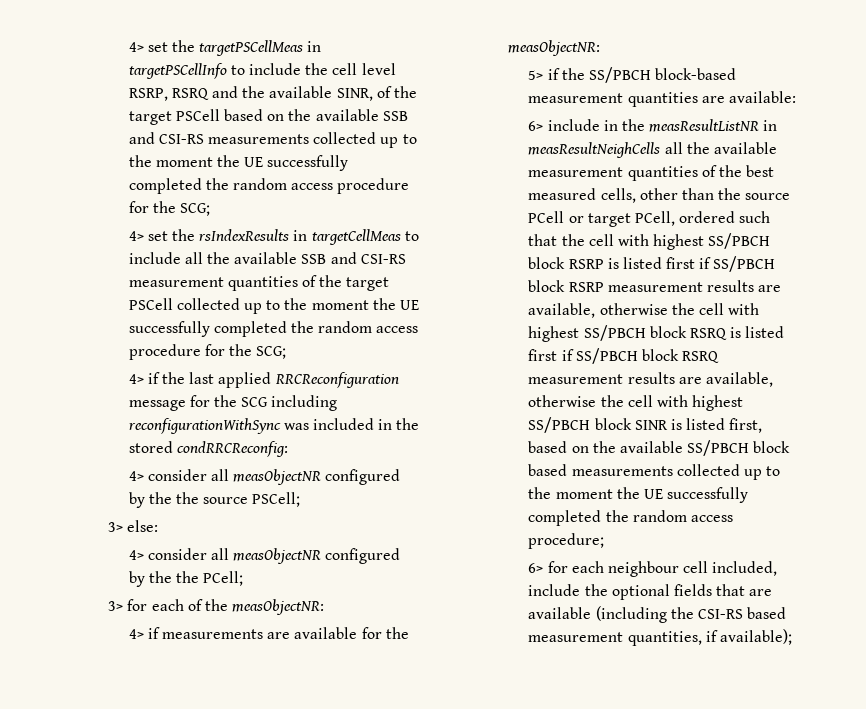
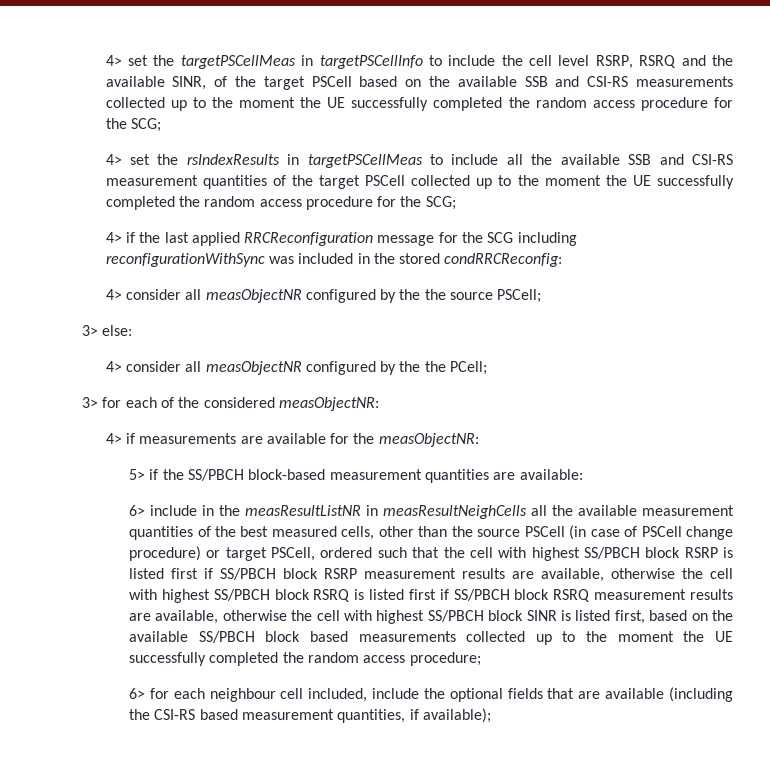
- 4> set the rsIndexResults in targetCellMeas to include all the available SSB and CSI-RS measurement quantities of the target PSCell collected up to the moment the UE successfully completed the random access procedure for the SCG;
+ 4> set the rsIndexResults in targetPSCellMeas to include all the available SSB and CSI-RS measurement quantities of the target PSCell collected up to the moment the UE successfully completed the random access procedure for the SCG;
- 3> for each of the measObjectNR:
+ 3> for each of the considered measObjectNR:
- 6> include in the measResultListNR in measResultNeighCells all the available measurement quantities of the best measured cells, other than the source PCell or target PCell, ordered such that the cell with highest SS/PBCH block RSRP is listed first if SS/PBCH block RSRP measurement results are available, otherwise the cell with highest SS/PBCH block RSRQ is listed first if SS/PBCH block RSRQ measurement results are available, otherwise the cell with highest SS/PBCH block SINR is listed first, based on the available SS/PBCH block based measurements collected up to the moment the UE successfully completed the random access procedure;
+ 6> include in the measResultListNR in measResultNeighCells all the available measurement quantities of the best measured cells, other than the source PSCell (in case of PSCell change procedure) or target PSCell, ordered such that the cell with highest SS/PBCH block RSRP is listed first if SS/PBCH block RSRP measurement results are available, otherwise the cell with highest SS/PBCH block RSRQ is listed first if SS/PBCH block RSRQ measurement results are available, otherwise the cell with highest SS/PBCH block SINR is listed first, based on the available SS/PBCH block based measurements collected up to the moment the UE successfully completed the random access procedure;

